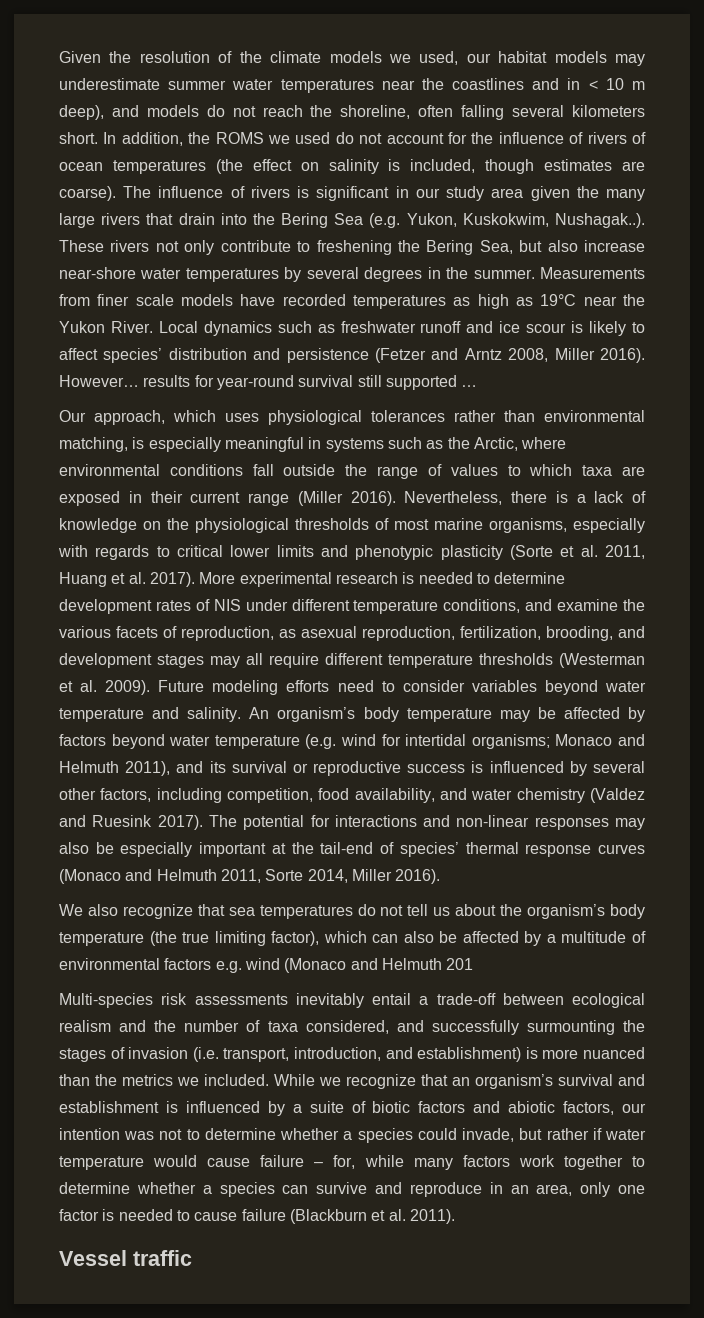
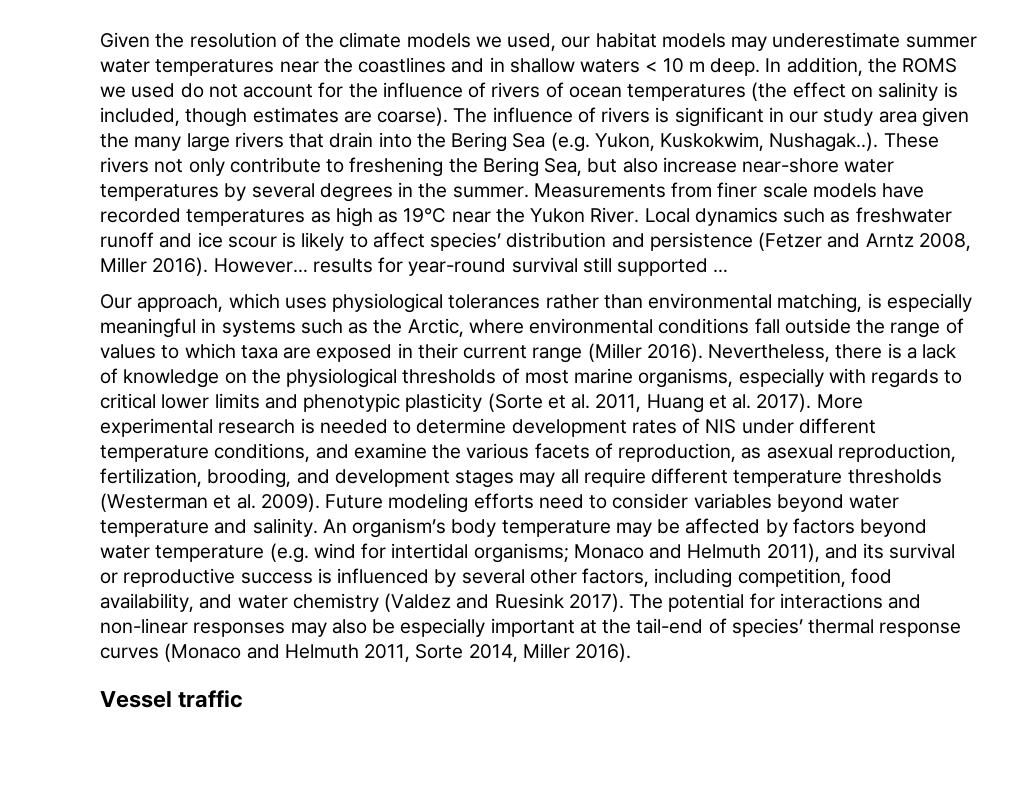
- Given the resolution of the climate models we used, our habitat models may underestimate summer water temperatures near the coastlines and in < 10 m deep), and models do not reach the shoreline, often falling several kilometers short.
+ Given the resolution of the climate models we used, our habitat models may underestimate summer water temperatures near the coastlines and in shallow waters < 10 m deep.
- We also recognize that sea temperatures do not tell us about the organism’s body temperature (the true limiting factor), which can also be affected by a multitude of environmental factors e.g. wind (Monaco and Helmuth 201
- Multi-species risk assessments inevitably entail a trade-off between ecological realism and the number of taxa considered, and successfully surmounting the stages of invasion (i.e. transport, introduction, and establishment) is more nuanced than the metrics we included. While we recognize that an organism’s survival and establishment is influenced by a suite of biotic factors and abiotic factors, our intention was not to determine whether a species could invade, but rather if water temperature would cause failure – for, while many factors work together to determine whether a species can survive and reproduce in an area, only one factor is needed to cause failure (Blackburn et al. 2011).

